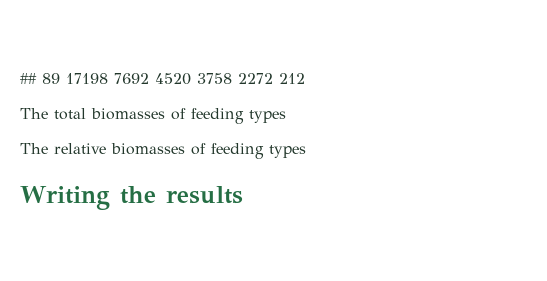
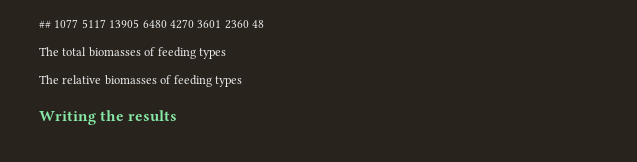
- ## 89 17198 7692 4520 3758 2272 212
+ ## 1077 5117 13905 6480 4270 3601 2360 48

